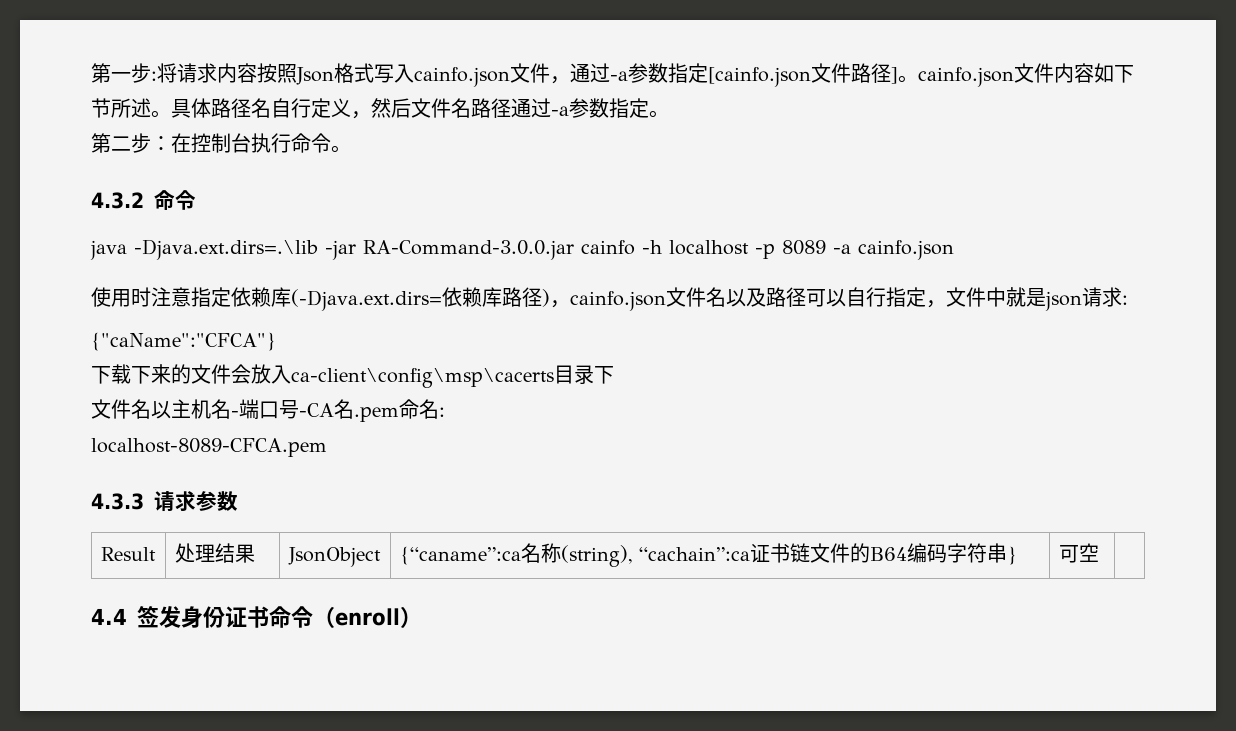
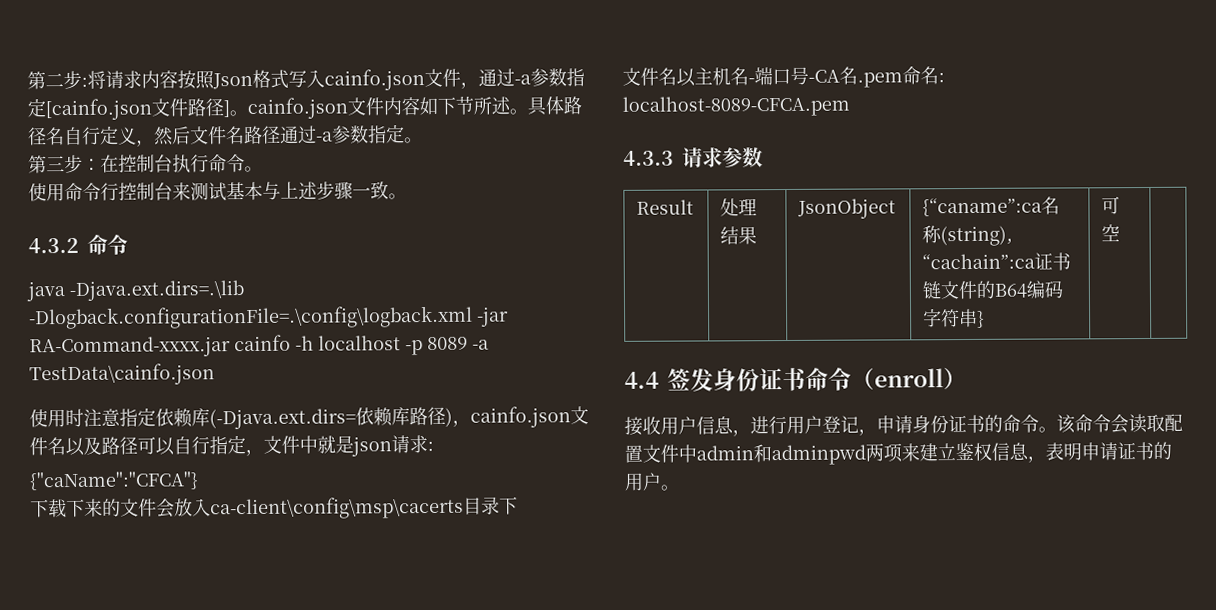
- 第一步:将请求内容按照Json格式写入cainfo.json文件，通过-a参数指定[cainfo.json文件路径]。cainfo.json文件内容如下节所述。
+ 第二步:将请求内容按照Json格式写入cainfo.json文件，通过-a参数指定[cainfo.json文件路径]。cainfo.json文件内容如下节所述。
- 第二步：在控制台执行命令。
+ 第三步：在控制台执行命令。
+ 使用命令行控制台来测试基本与上述步骤一致。
- java -Djava.ext.dirs=.\lib -jar RA-Command-3.0.0.jar cainfo -h localhost -p 8089 -a cainfo.json
+ java -Djava.ext.dirs=.\lib -Dlogback.configurationFile=.\config\logback.xml -jar RA-Command-xxxx.jar cainfo -h localhost -p 8089 -a TestData\cainfo.json
+ 接收用户信息，进行用户登记，申请身份证书的命令。该命令会读取配置文件中admin和adminpwd两项来建立鉴权信息，表明申请证书的用户。

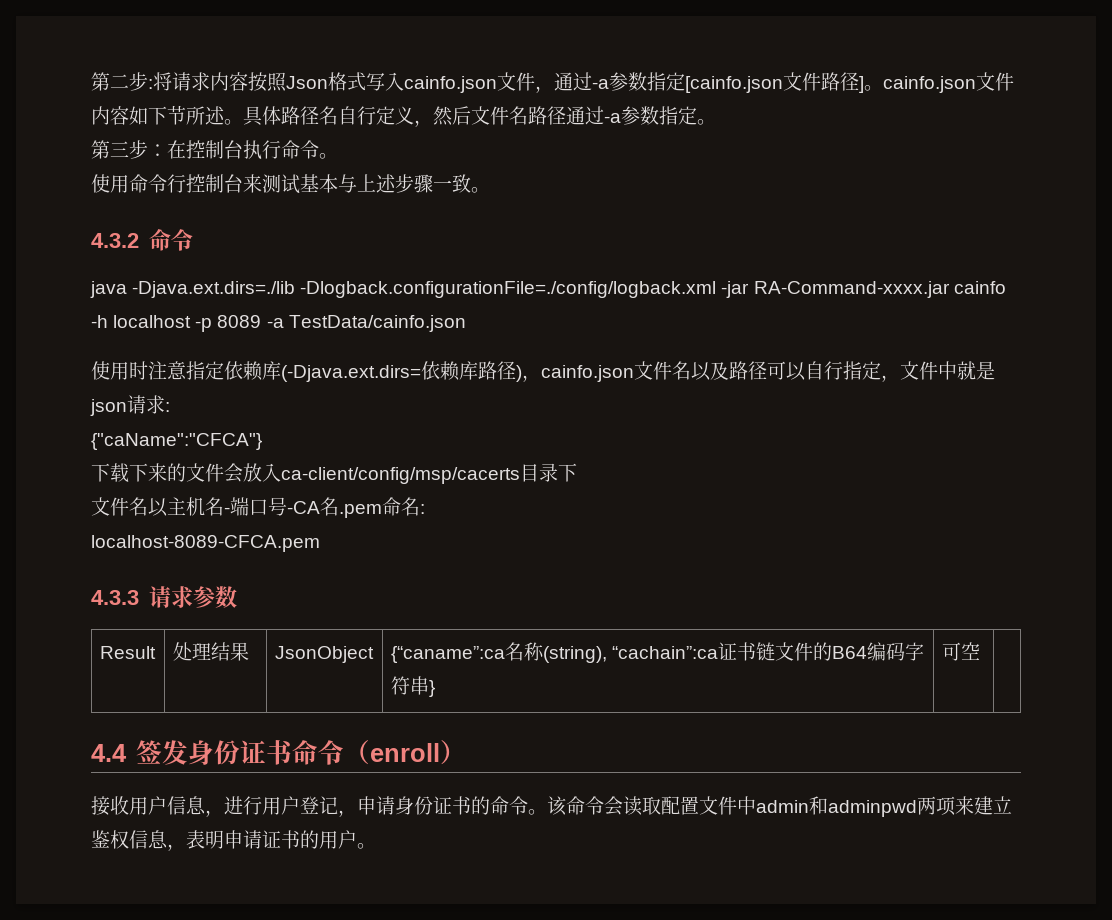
- java -Djava.ext.dirs=.\lib -Dlogback.configurationFile=.\config\logback.xml -jar RA-Command-xxxx.jar cainfo -h localhost -p 8089 -a TestData\cainfo.json
+ java -Djava.ext.dirs=./lib -Dlogback.configurationFile=./config/logback.xml -jar RA-Command-xxxx.jar cainfo -h localhost -p 8089 -a TestData/cainfo.json
- 下载下来的文件会放入ca-client\config\msp\cacerts目录下
+ 下载下来的文件会放入ca-client/config/msp/cacerts目录下

